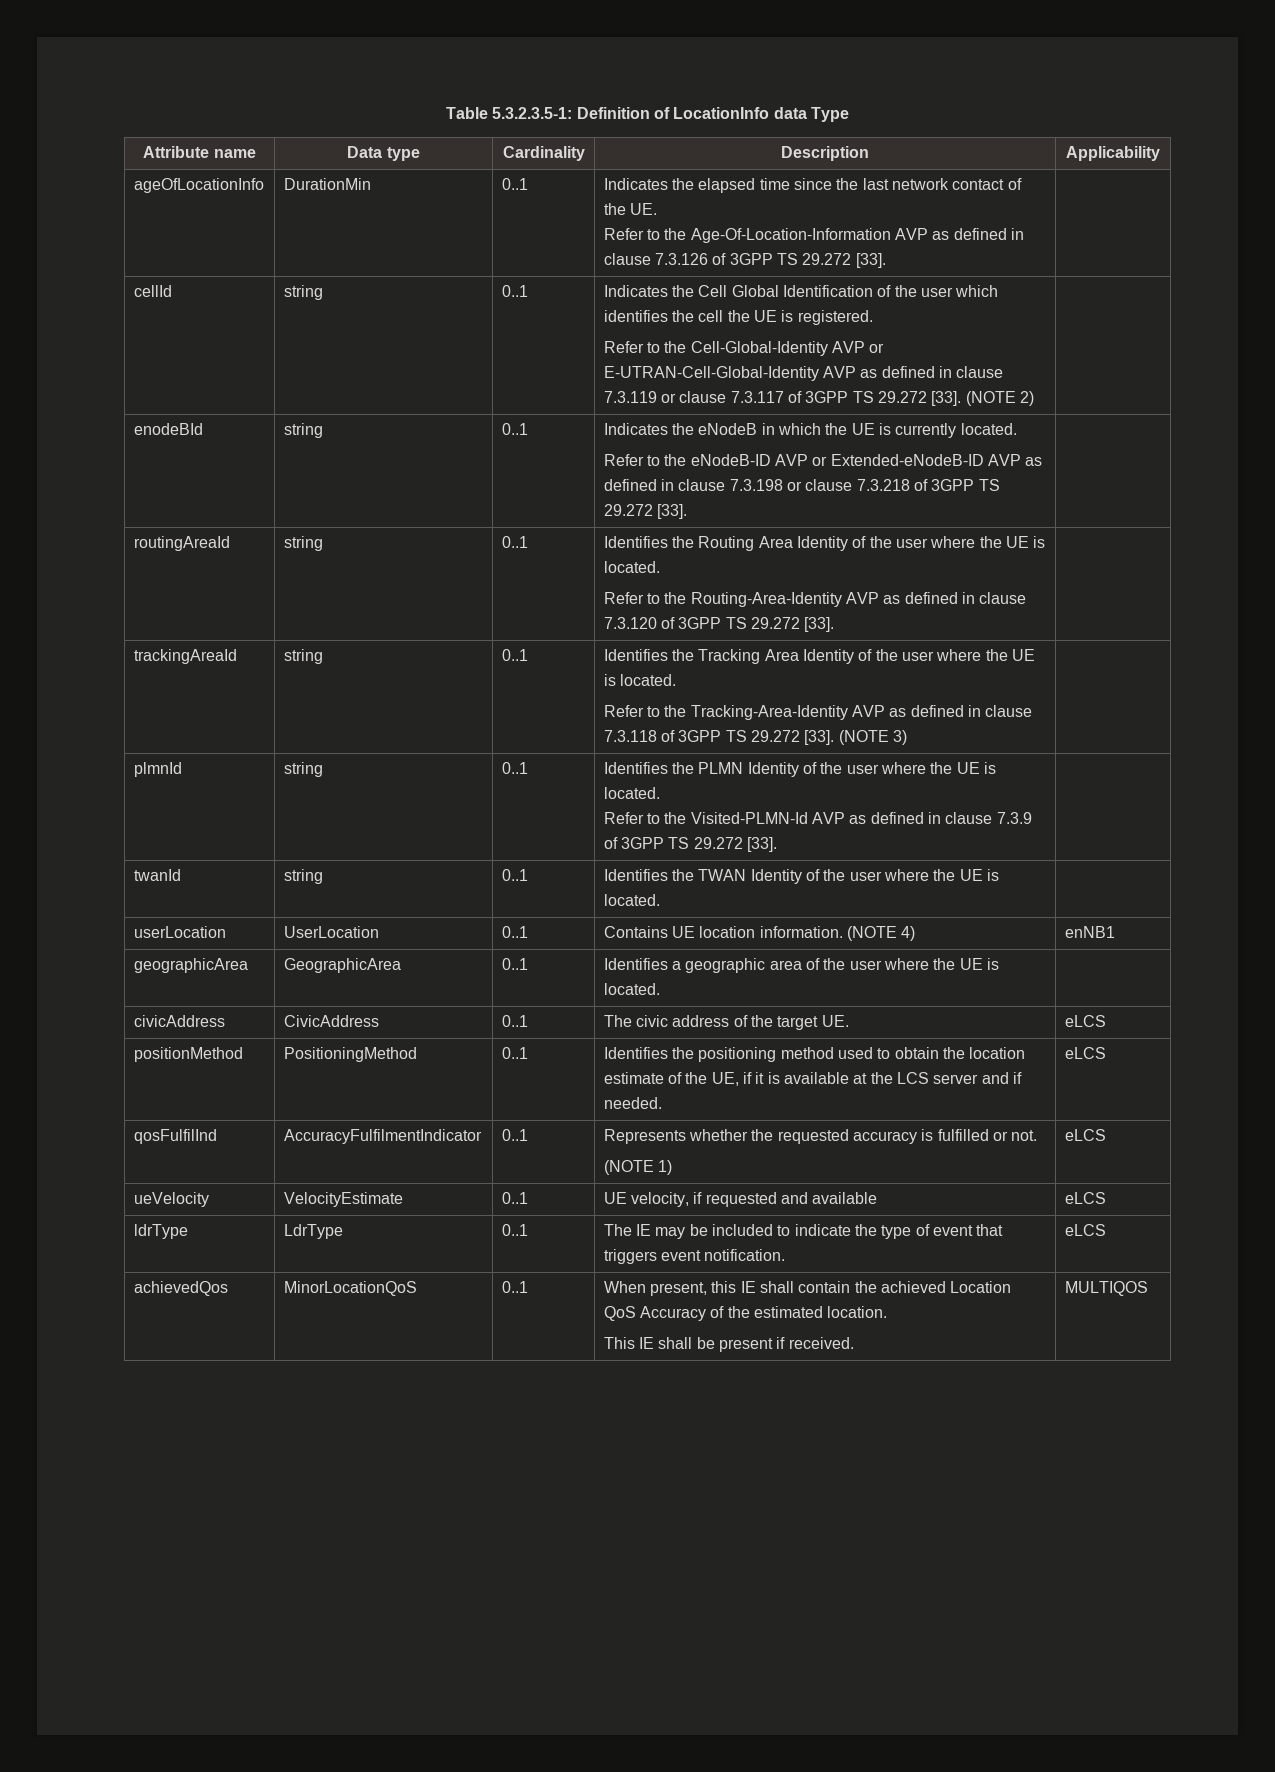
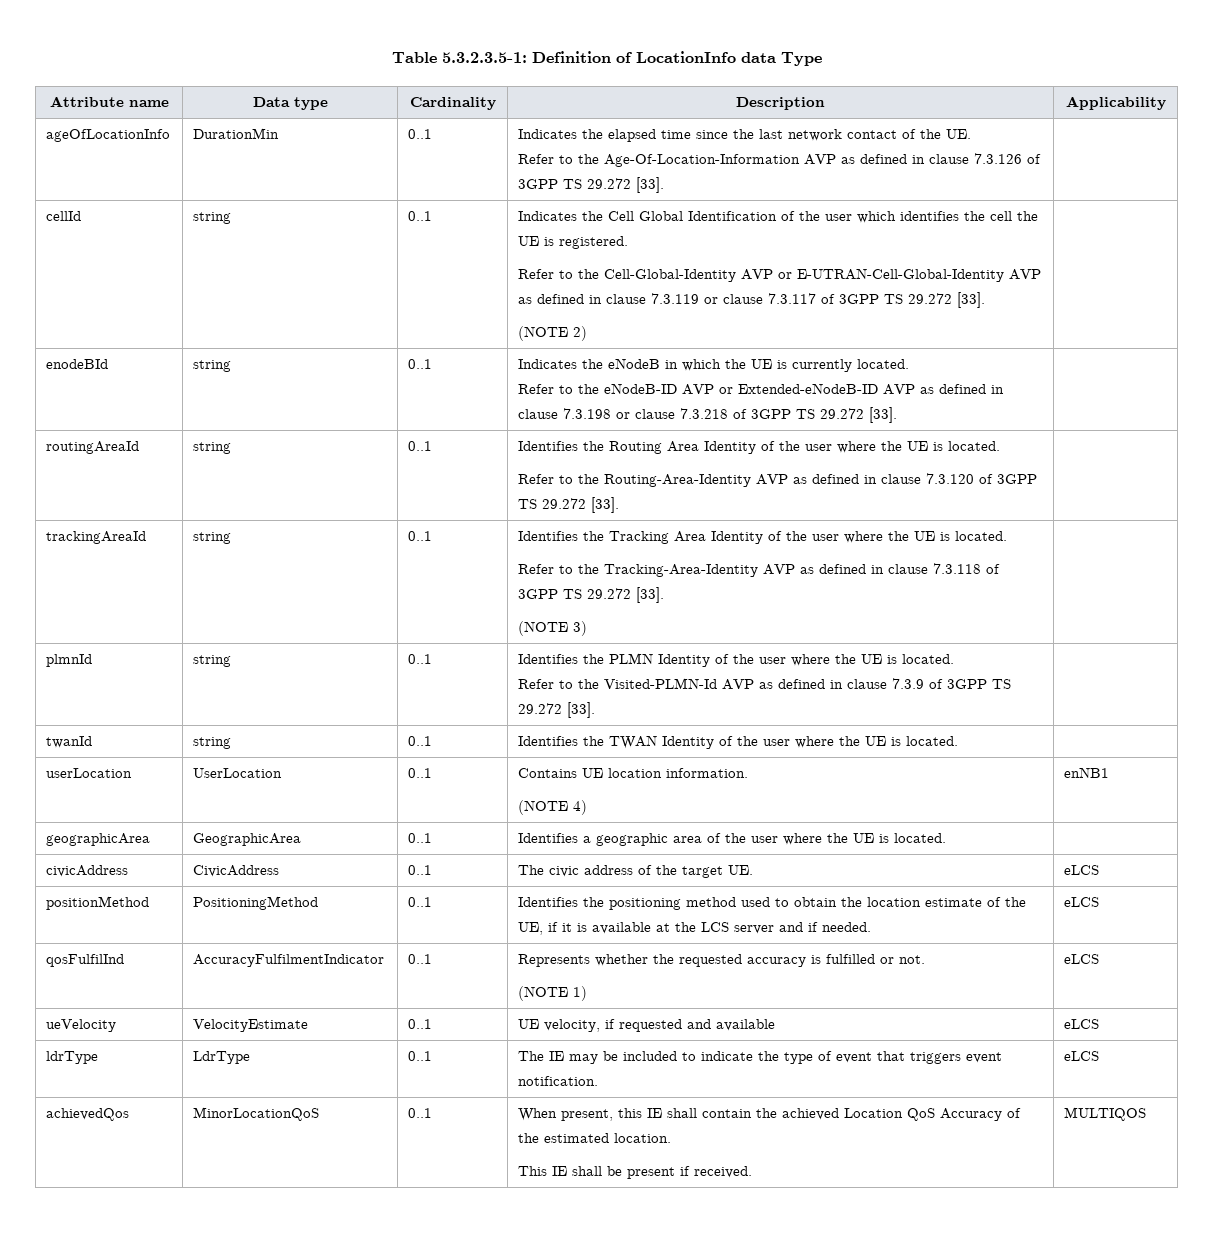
- Refer to the Cell-Global-Identity AVP or E-UTRAN-Cell-Global-Identity AVP as defined in clause 7.3.119 or clause 7.3.117 of 3GPP TS 29.272 [33]. (NOTE 2)
+ Refer to the Cell-Global-Identity AVP or E-UTRAN-Cell-Global-Identity AVP as defined in clause 7.3.119 or clause 7.3.117 of 3GPP TS 29.272 [33].
+ (NOTE 2)
  trackingAreaId | string | 0..1 | Identifies the Tracking Area Identity of the user where the UE is located.
- Refer to the Tracking-Area-Identity AVP as defined in clause 7.3.118 of 3GPP TS 29.272 [33]. (NOTE 3) |
+ Refer to the Tracking-Area-Identity AVP as defined in clause 7.3.118 of 3GPP TS 29.272 [33].
+ (NOTE 3) |
- userLocation | UserLocation | 0..1 | Contains UE location information. (NOTE 4) | enNB1
+ userLocation | UserLocation | 0..1 | Contains UE location information.
+ (NOTE 4) | enNB1

